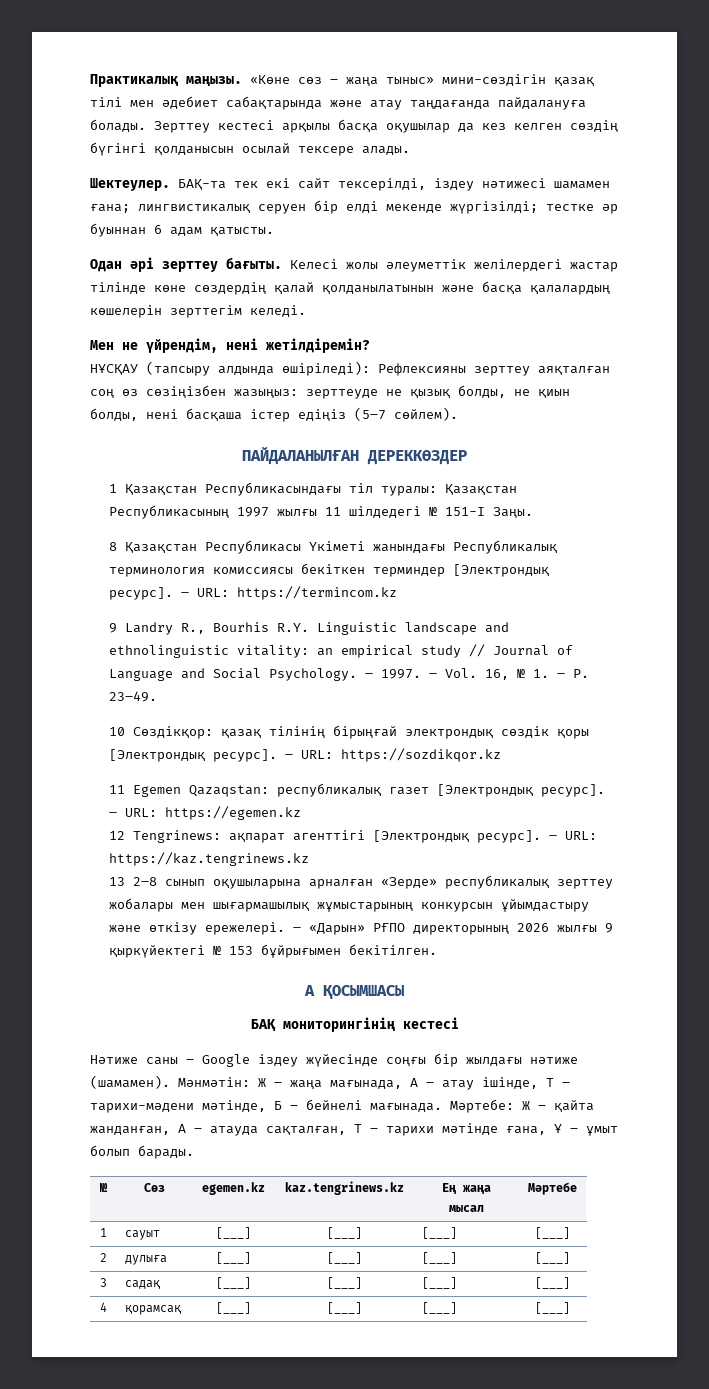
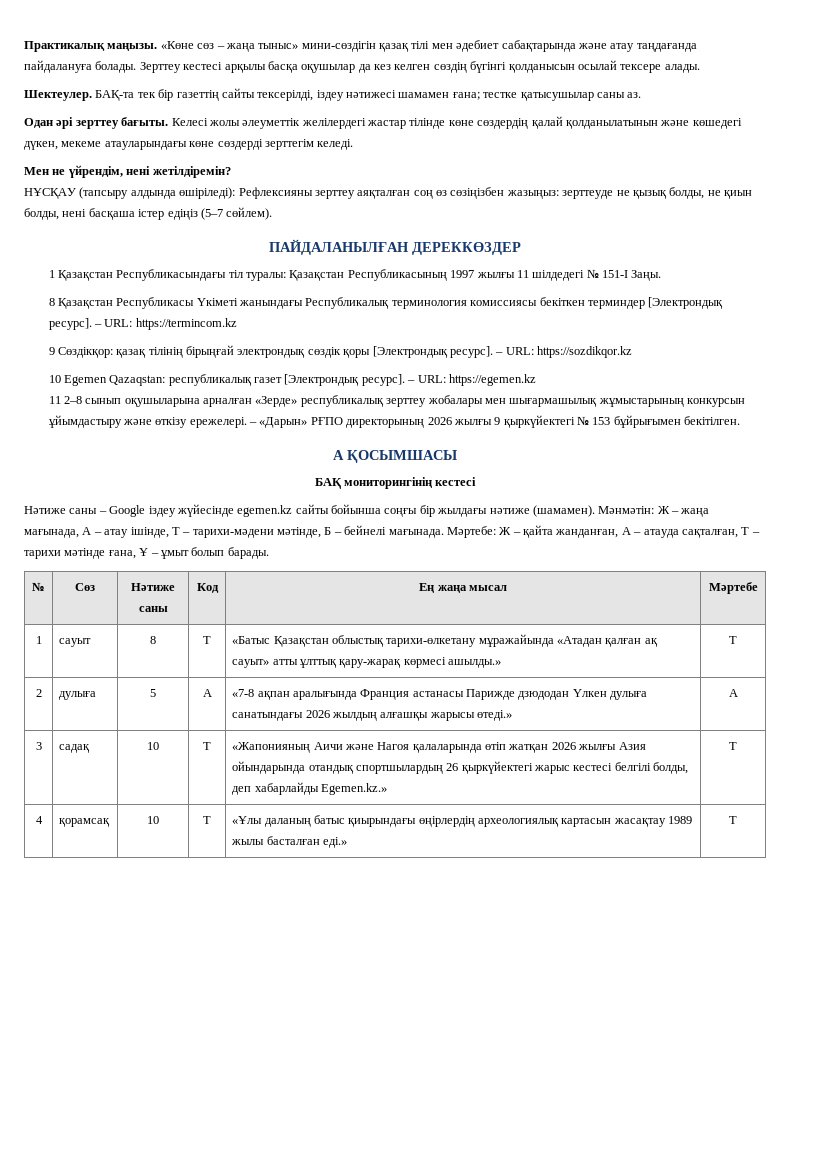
- БАҚ-та тек екі сайт тексерілді, іздеу нәтижесі шамамен ғана; лингвистикалық серуен бір елді мекенде жүргізілді; тестке әр буыннан 6 адам қатысты.
+ БАҚ-та тек бір газеттің сайты тексерілді, іздеу нәтижесі шамамен ғана; тестке қатысушылар саны аз.
- Келесі жолы әлеуметтік желілердегі жастар тілінде көне сөздердің қалай қолданылатынын және басқа қалалардың көшелерін зерттегім келеді.
+ Келесі жолы әлеуметтік желілердегі жастар тілінде көне сөздердің қалай қолданылатынын және көшедегі дүкен, мекеме атауларындағы көне сөздерді зерттегім келеді.
- 9 Landry R., Bourhis R.Y. Linguistic landscape and ethnolinguistic vitality: an empirical study // Journal of Language and Social Psychology. – 1997. – Vol. 16, № 1. – P. 23–49.
- 10 Сөздікқор: қазақ тілінің бірыңғай электрондық сөздік қоры [Электрондық ресурс].
+ 9 Сөздікқор: қазақ тілінің бірыңғай электрондық сөздік қоры [Электрондық ресурс].
- 11 Egemen Qazaqstan: республикалық газет [Электрондық ресурс].
+ 10 Egemen Qazaqstan: республикалық газет [Электрондық ресурс].
- 12 Tengrinews: ақпарат агенттігі [Электрондық ресурс]. – URL: https://kaz.tengrinews.kz
- 13 2–8 сынып оқушыларына арналған «Зерде» республикалық зерттеу жобалары мен шығармашылық жұмыстарының конкурсын ұйымдастыру және өткізу ережелері.
+ 11 2–8 сынып оқушыларына арналған «Зерде» республикалық зерттеу жобалары мен шығармашылық жұмыстарының конкурсын ұйымдастыру және өткізу ережелері.
- Нәтиже саны – Google іздеу жүйесінде соңғы бір жылдағы нәтиже (шамамен).
+ Нәтиже саны – Google іздеу жүйесінде egemen.kz сайты бойынша соңғы бір жылдағы нәтиже (шамамен).
- № | Сөз | egemen.kz | kaz.tengrinews.kz | Ең жаңа мысал | Мәртебе
+ № | Сөз | Нәтиже саны | Код | Ең жаңа мысал | Мәртебе
- 1 | сауыт | [___] | [___] | [___] | [___]
- 2 | дулыға | [___] | [___] | [___] | [___]
- 3 | садақ | [___] | [___] | [___] | [___]
- 4 | қорамсақ | [___] | [___] | [___] | [___]
+ 1 | сауыт | 8 | Т | «Батыс Қазақстан облыстық тарихи-өлкетану мұражайында «Атадан қалған ақ сауыт» атты ұлттық қару-жарақ көрмесі ашылды.» | Т
+ 2 | дулыға | 5 | А | «7-8 ақпан аралығында Франция астанасы Парижде дзюдодан Үлкен дулыға санатындағы 2026 жылдың алғашқы жарысы өтеді.» | А
+ 3 | садақ | 10 | Т | «Жапонияның Аичи және Нагоя қалаларында өтіп жатқан 2026 жылғы Азия ойындарында отандық спортшылардың 26 қыркүйектегі жарыс кестесі белгілі болды, деп хабарлайды Egemen.kz.» | Т
+ 4 | қорамсақ | 10 | Т | «Ұлы даланың батыс қиырындағы өңірлердің археологиялық картасын жасақтау 1989 жылы басталған еді.» | Т

